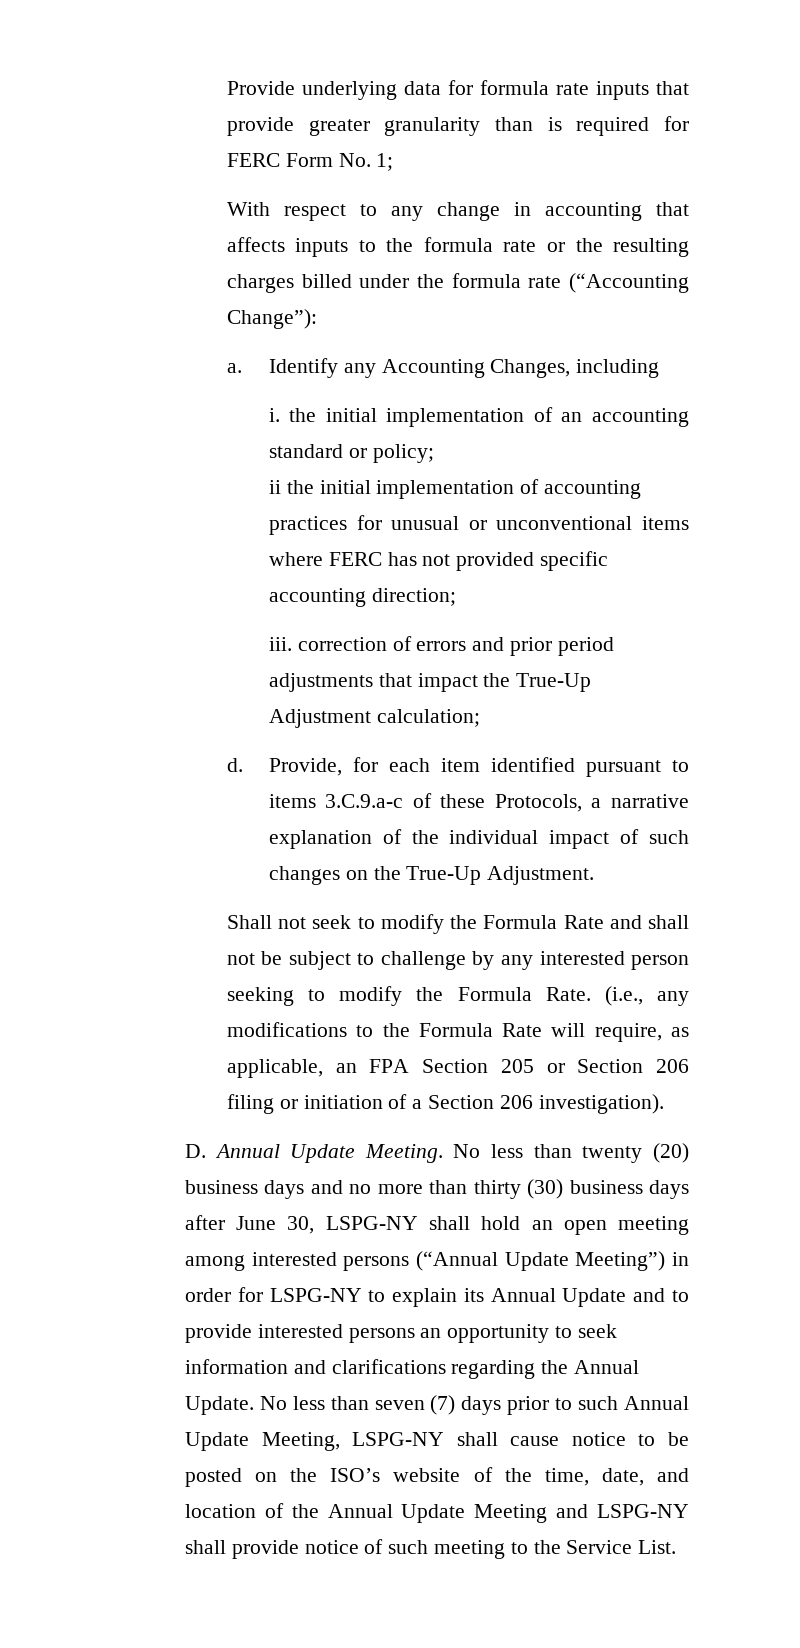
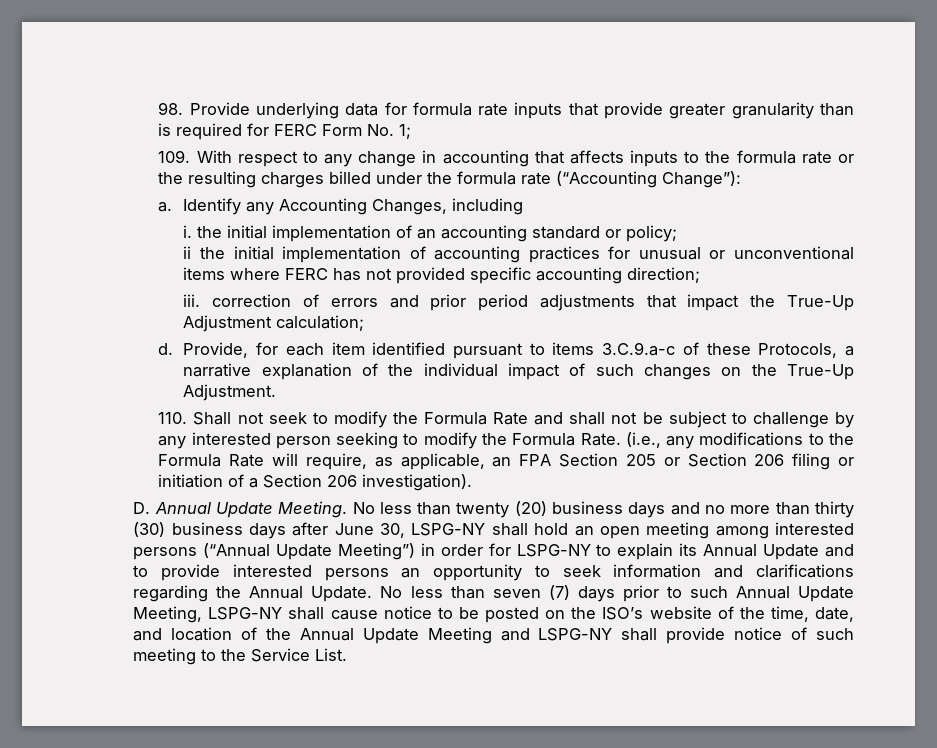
- Provide underlying data for formula rate inputs that provide greater granularity than is required for FERC Form No. 1;
+ 98. Provide underlying data for formula rate inputs that provide greater granularity than is required for FERC Form No. 1;
- With respect to any change in accounting that affects inputs to the formula rate or the resulting charges billed under the formula rate (“Accounting Change”):
+ 109. With respect to any change in accounting that affects inputs to the formula rate or the resulting charges billed under the formula rate (“Accounting Change”):
- Shall not seek to modify the Formula Rate and shall not be subject to challenge by any interested person seeking to modify the Formula Rate.
+ 110. Shall not seek to modify the Formula Rate and shall not be subject to challenge by any interested person seeking to modify the Formula Rate.

